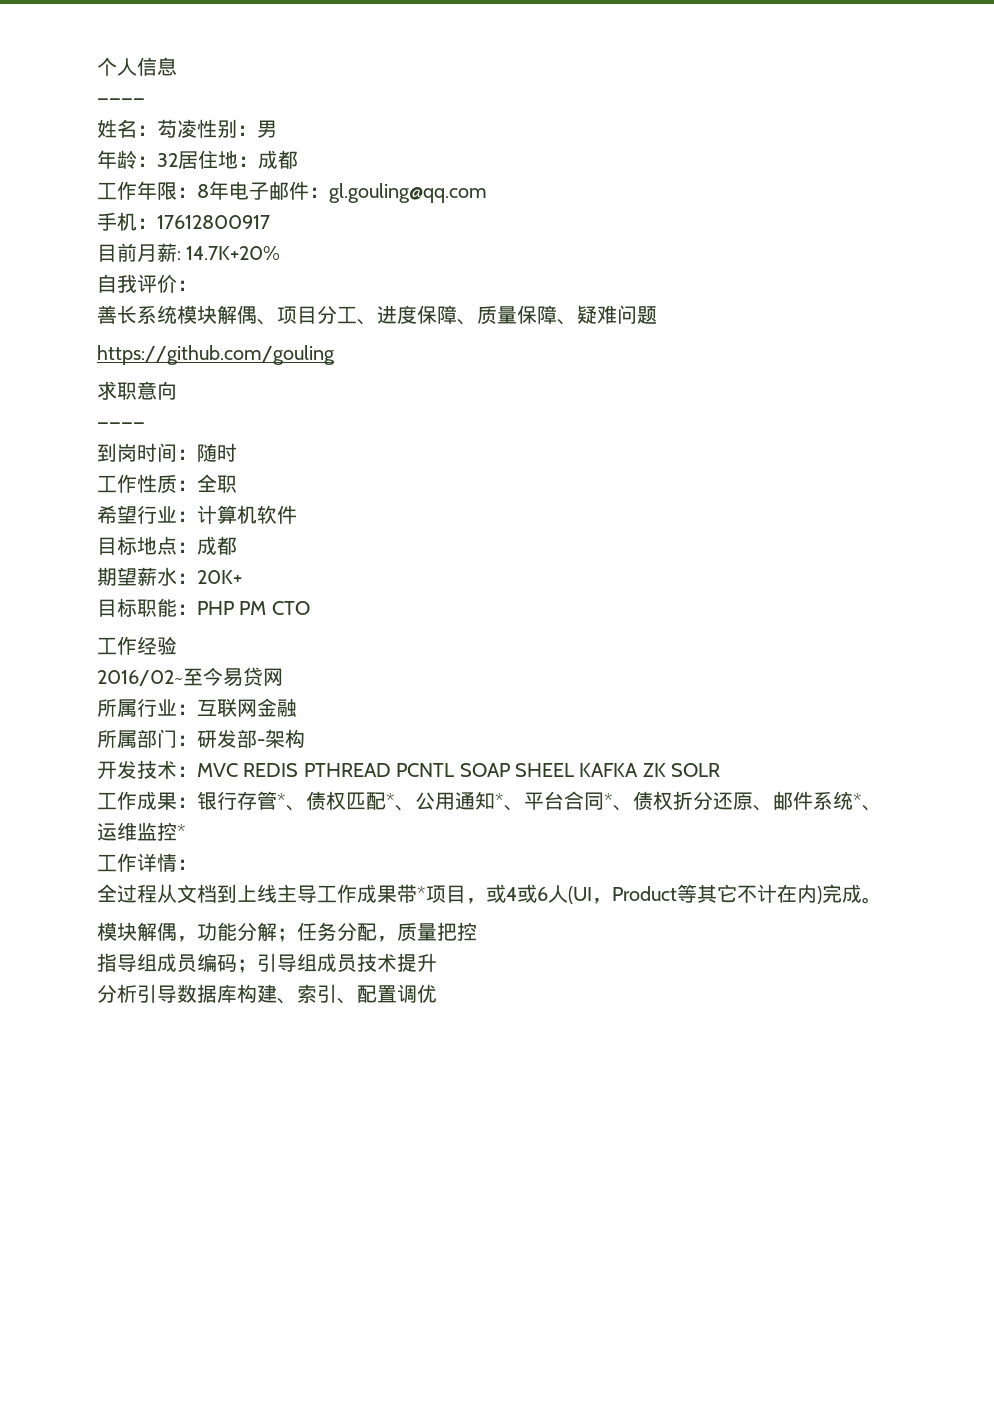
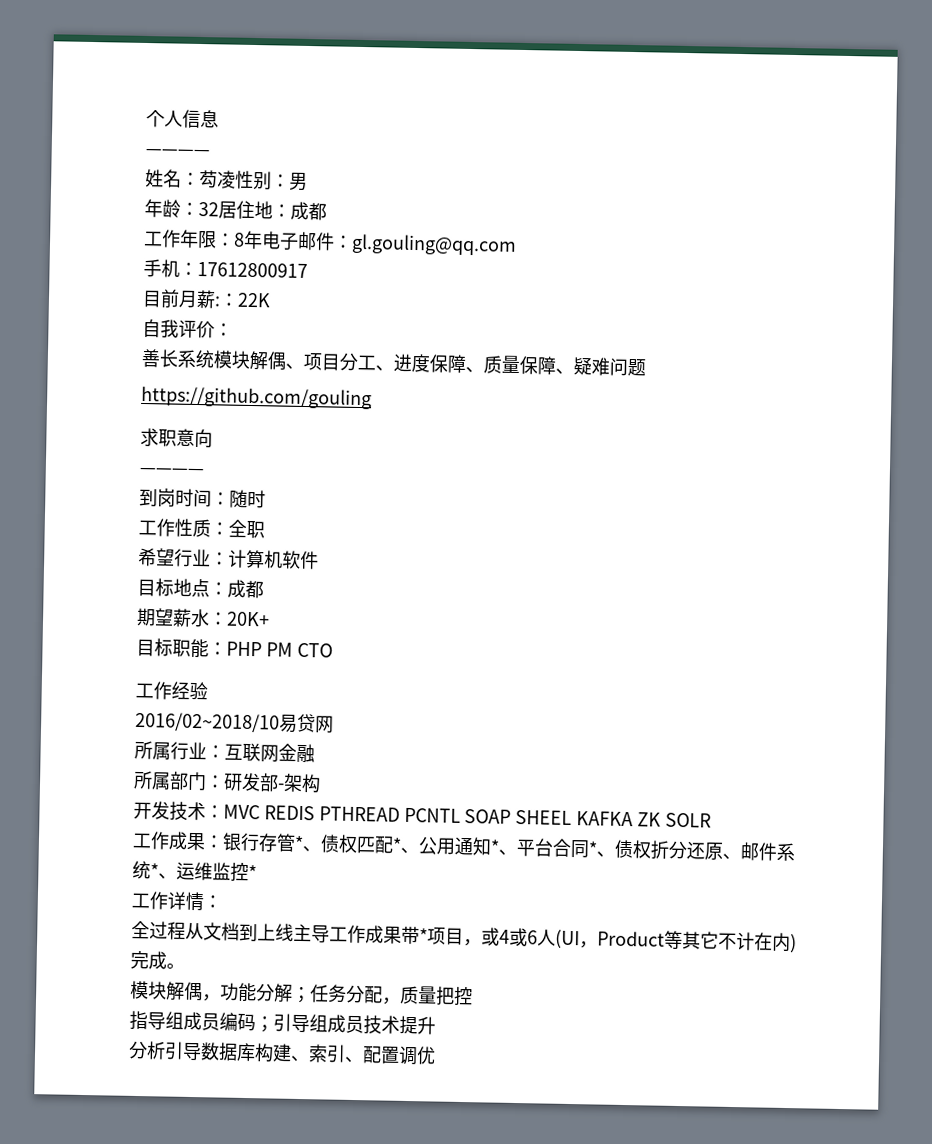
- 目前月薪: 14.7K+20%
+ 目前月薪:：22K
- 2016/02~至今易贷网
+ 2016/02~2018/10易贷网

